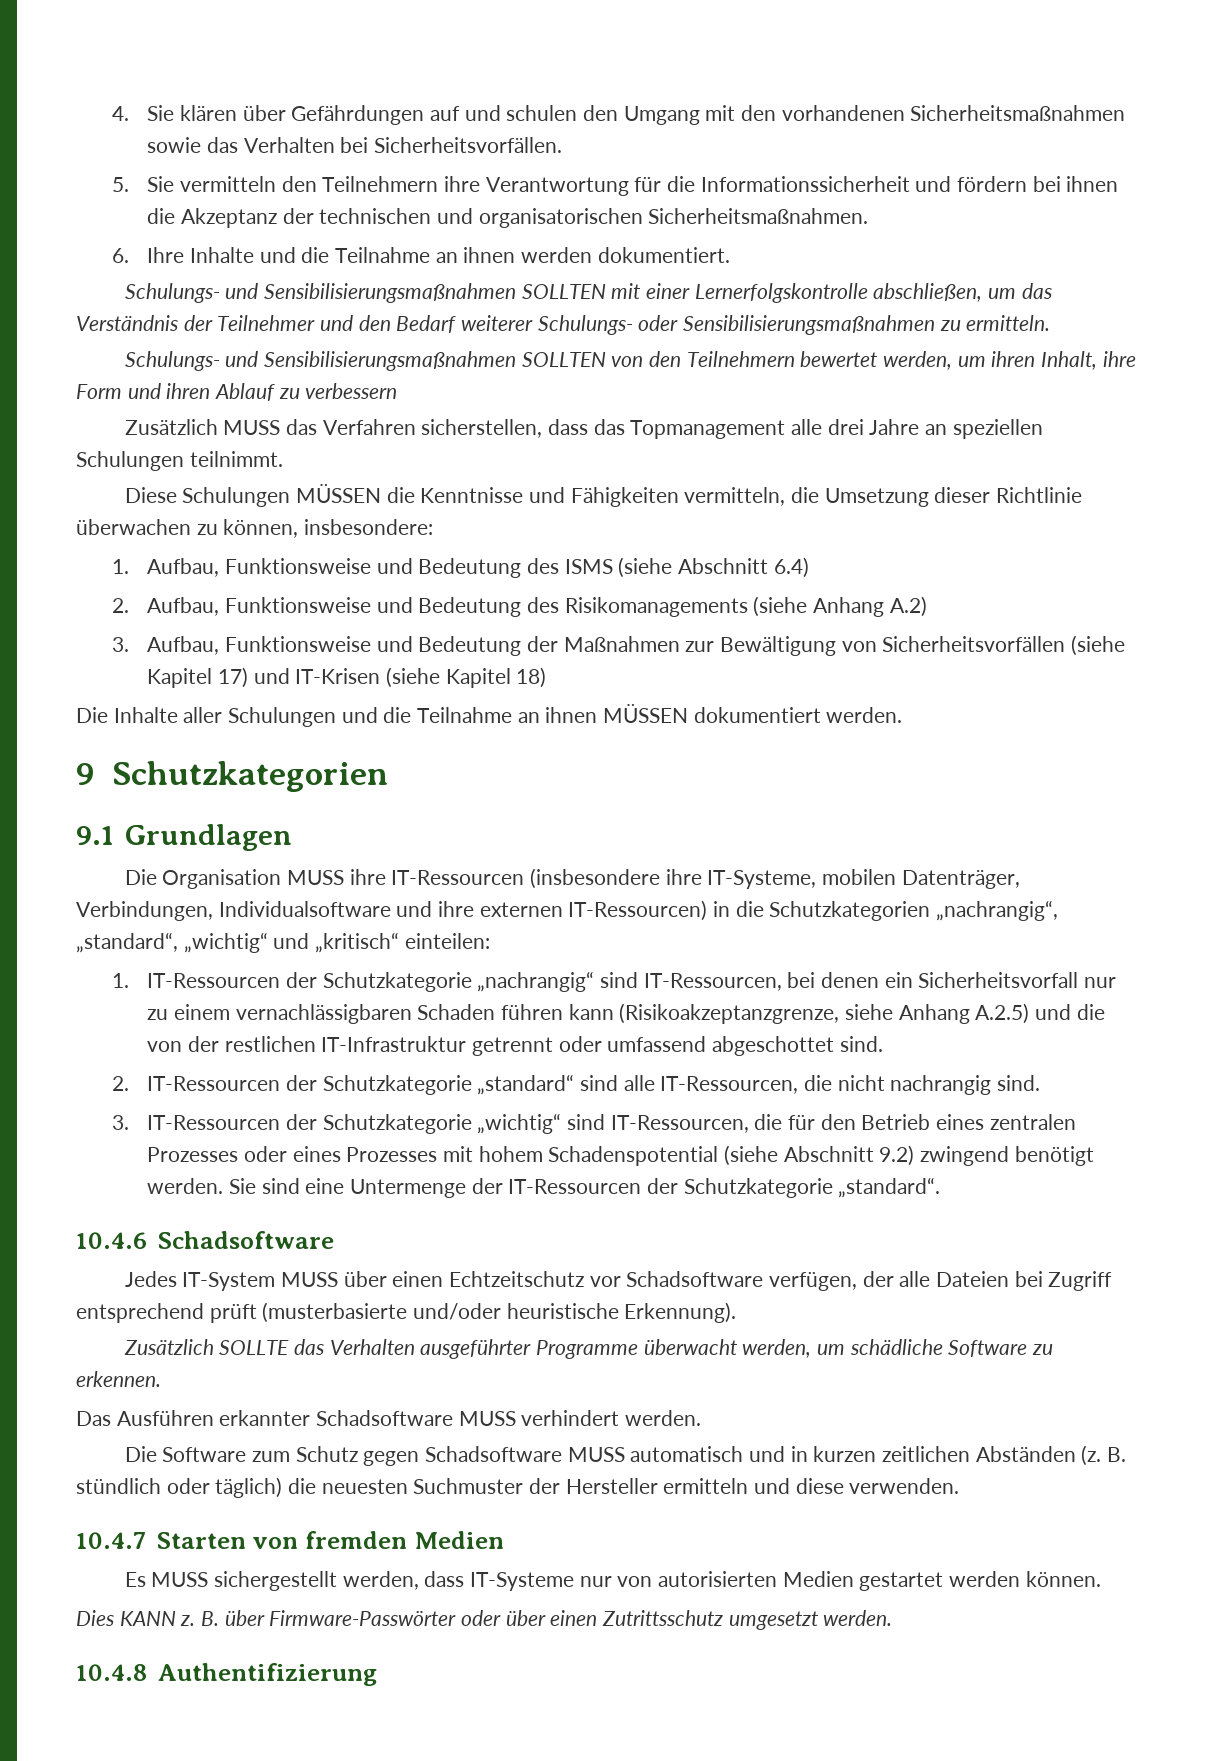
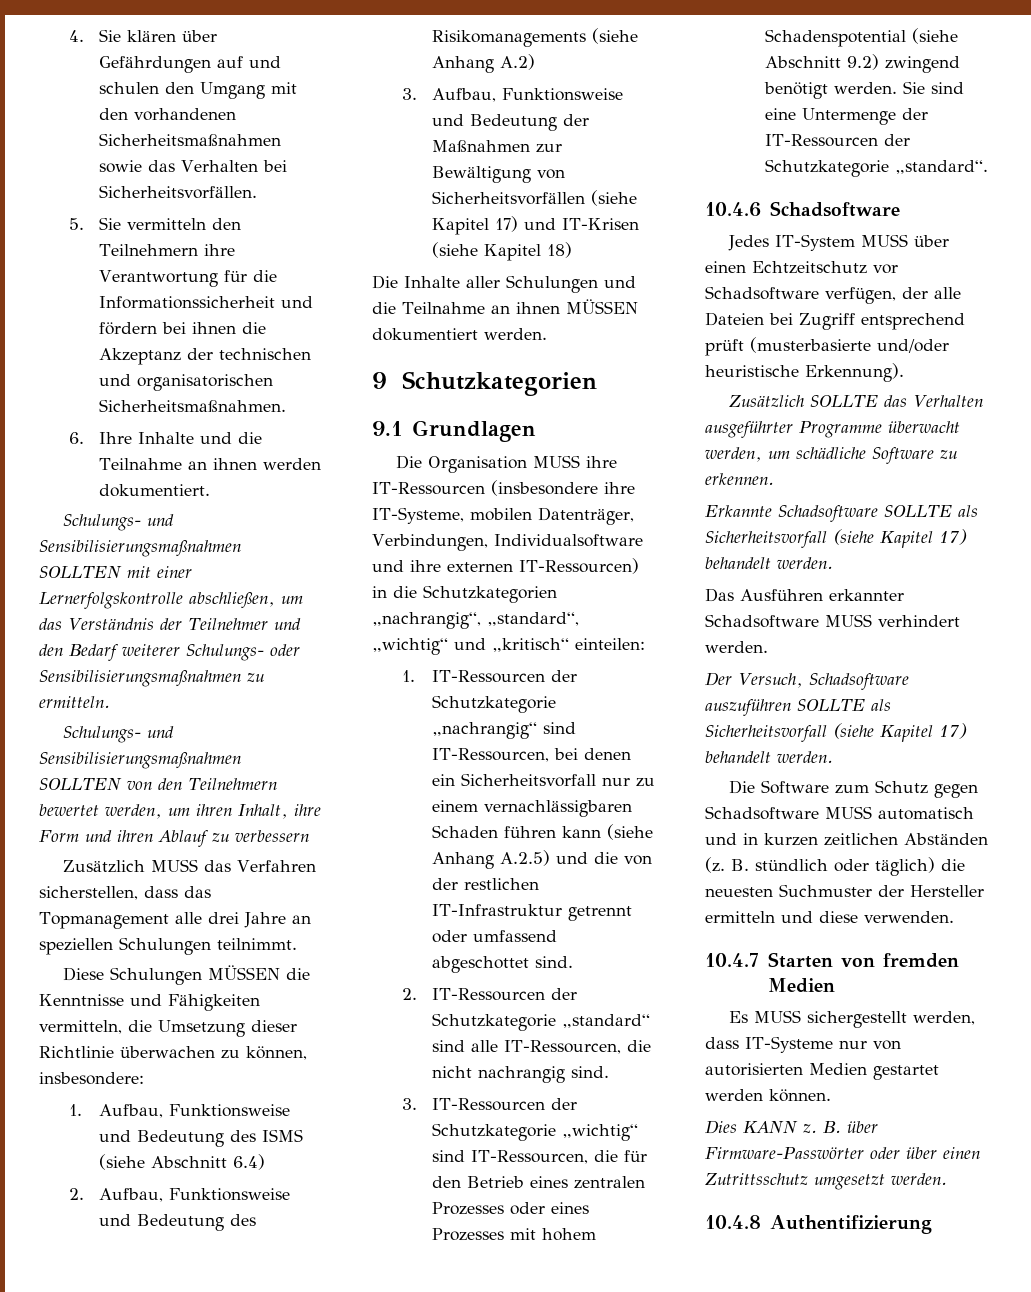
- 1. IT-Ressourcen der Schutzkategorie „nachrangig“ sind IT-Ressourcen, bei denen ein Sicherheitsvorfall nur zu einem vernachlässigbaren Schaden führen kann (Risikoakzeptanzgrenze, siehe Anhang A.2.5) und die von der restlichen IT-Infrastruktur getrennt oder umfassend abgeschottet sind.
+ 1. IT-Ressourcen der Schutzkategorie „nachrangig“ sind IT-Ressourcen, bei denen ein Sicherheitsvorfall nur zu einem vernachlässigbaren Schaden führen kann (siehe Anhang A.2.5) und die von der restlichen IT-Infrastruktur getrennt oder umfassend abgeschottet sind.
+ Erkannte Schadsoftware SOLLTE als Sicherheitsvorfall (siehe Kapitel 17) behandelt werden.
+ Der Versuch, Schadsoftware auszuführen SOLLTE als Sicherheitsvorfall (siehe Kapitel 17) behandelt werden.

